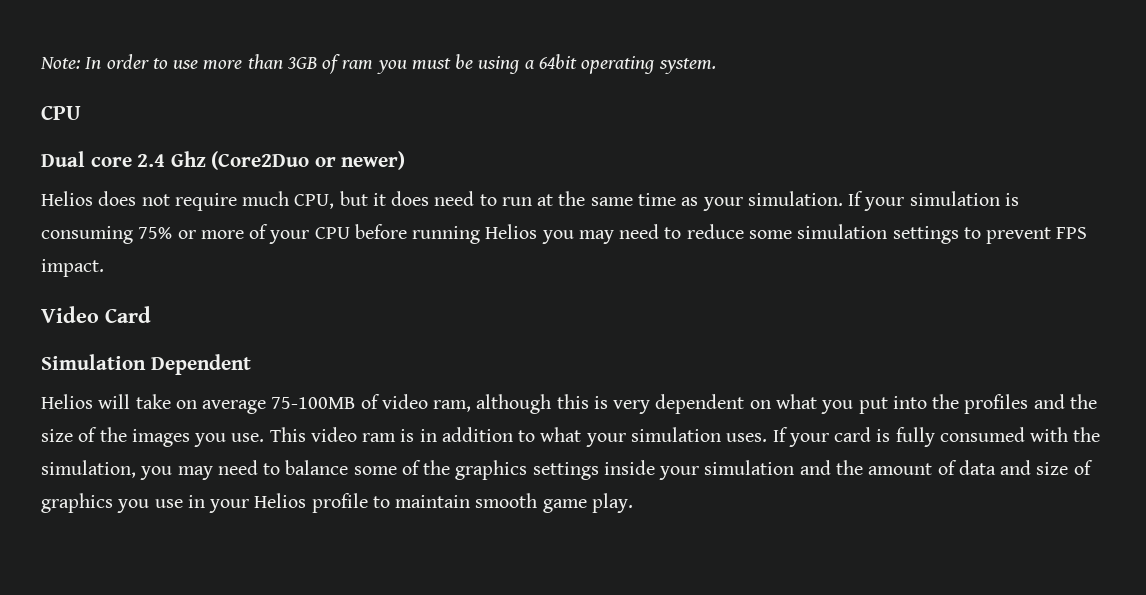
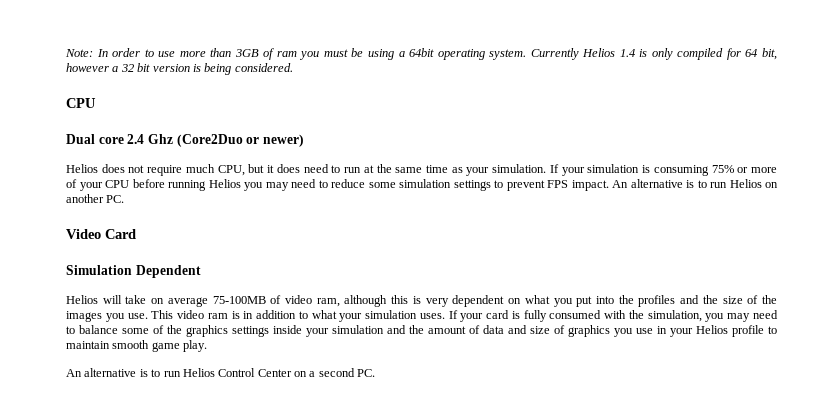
+ Currently Helios 1.4 is only compiled for 64 bit, however a 32 bit version is being considered.
+ An alternative is to run Helios on another PC.
+ An alternative is to run Helios Control Center on a second PC.

